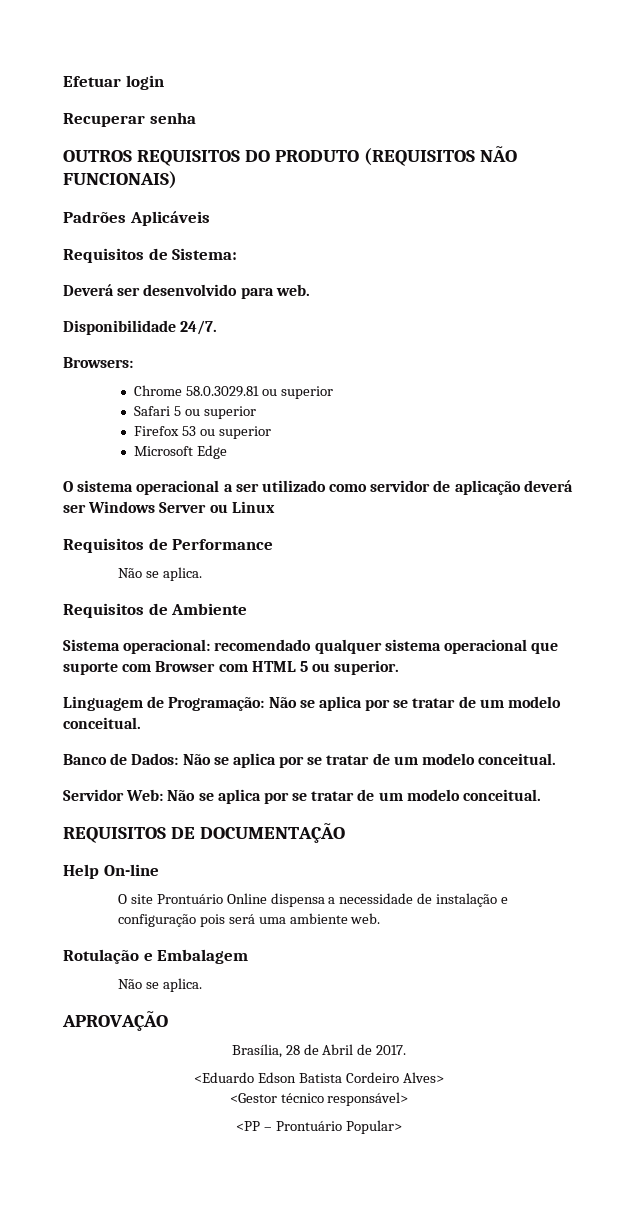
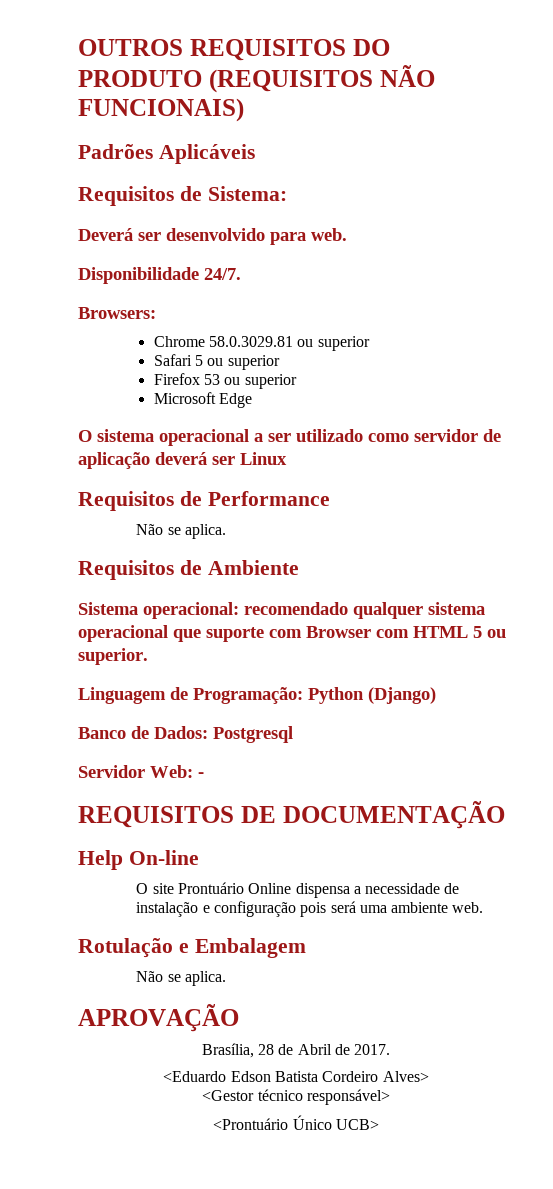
- Efetuar login
- Recuperar senha
- O sistema operacional a ser utilizado como servidor de aplicação deverá ser Windows Server ou Linux
+ O sistema operacional a ser utilizado como servidor de aplicação deverá ser Linux
- Linguagem de Programação: Não se aplica por se tratar de um modelo conceitual.
- Banco de Dados: Não se aplica por se tratar de um modelo conceitual.
- Servidor Web: Não se aplica por se tratar de um modelo conceitual.
+ Linguagem de Programação: Python (Django)
+ Banco de Dados: Postgresql
+ Servidor Web: -
- <PP – Prontuário Popular>
+ <Prontuário Único UCB>

